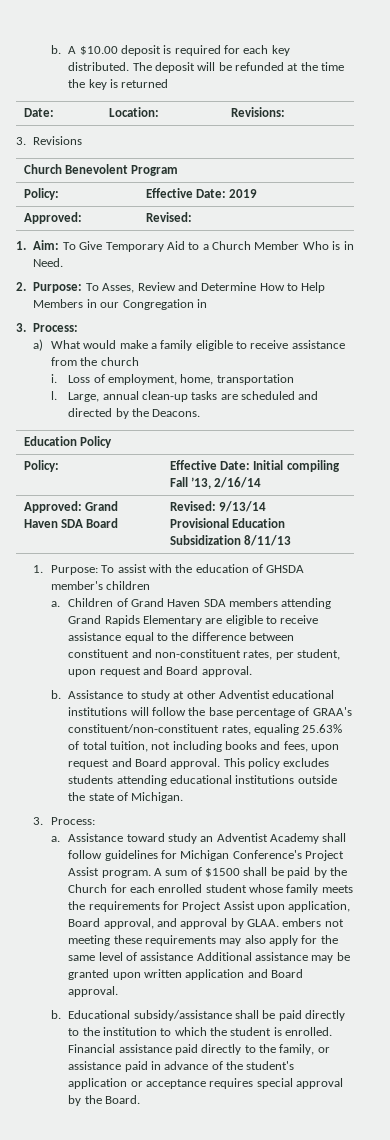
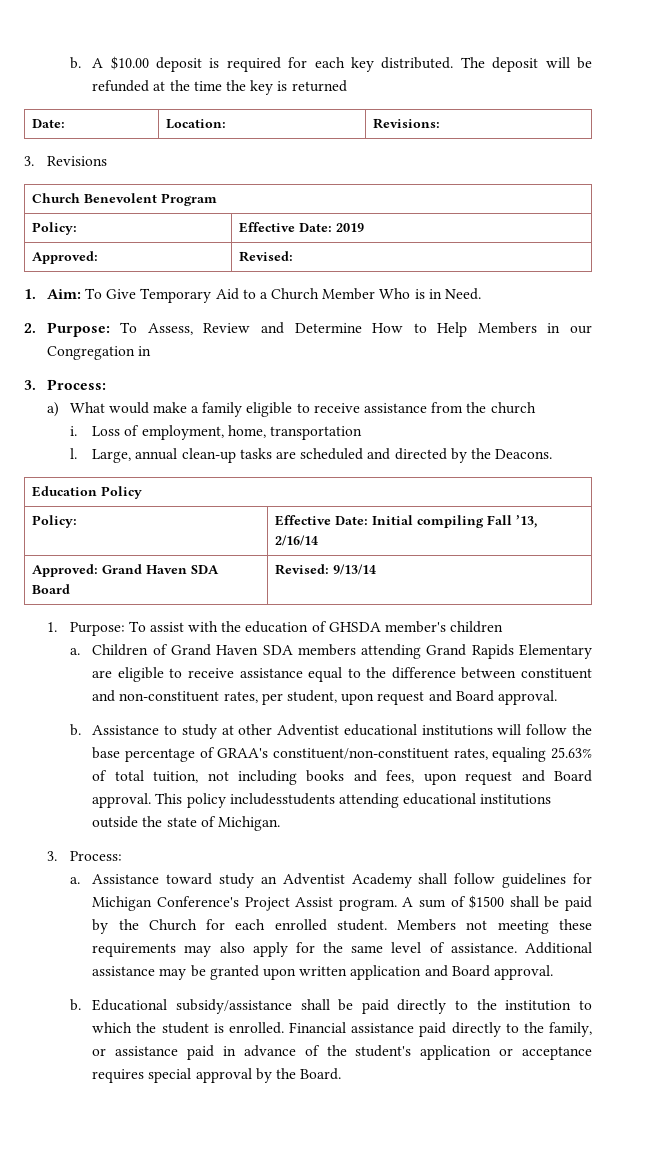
- 2. Purpose: To Asses, Review and Determine How to Help Members in our Congregation in
+ 2. Purpose: To Assess, Review and Determine How to Help Members in our Congregation in
  Approved: Grand Haven SDA Board | Revised: 9/13/14
- Provisional Education Subsidization 8/11/13
- This policy excludes students attending educational institutions outside the state of Michigan.
+ This policy includesstudents attending educational institutions outside the state of Michigan.
- A sum of $1500 shall be paid by the Church for each enrolled student whose family meets the requirements for Project Assist upon application, Board approval, and approval by GLAA. embers not meeting these requirements may also apply for the same level of assistance Additional assistance may be granted upon written application and Board approval.
+ A sum of $1500 shall be paid by the Church for each enrolled student. Members not meeting these requirements may also apply for the same level of assistance. Additional assistance may be granted upon written application and Board approval.

